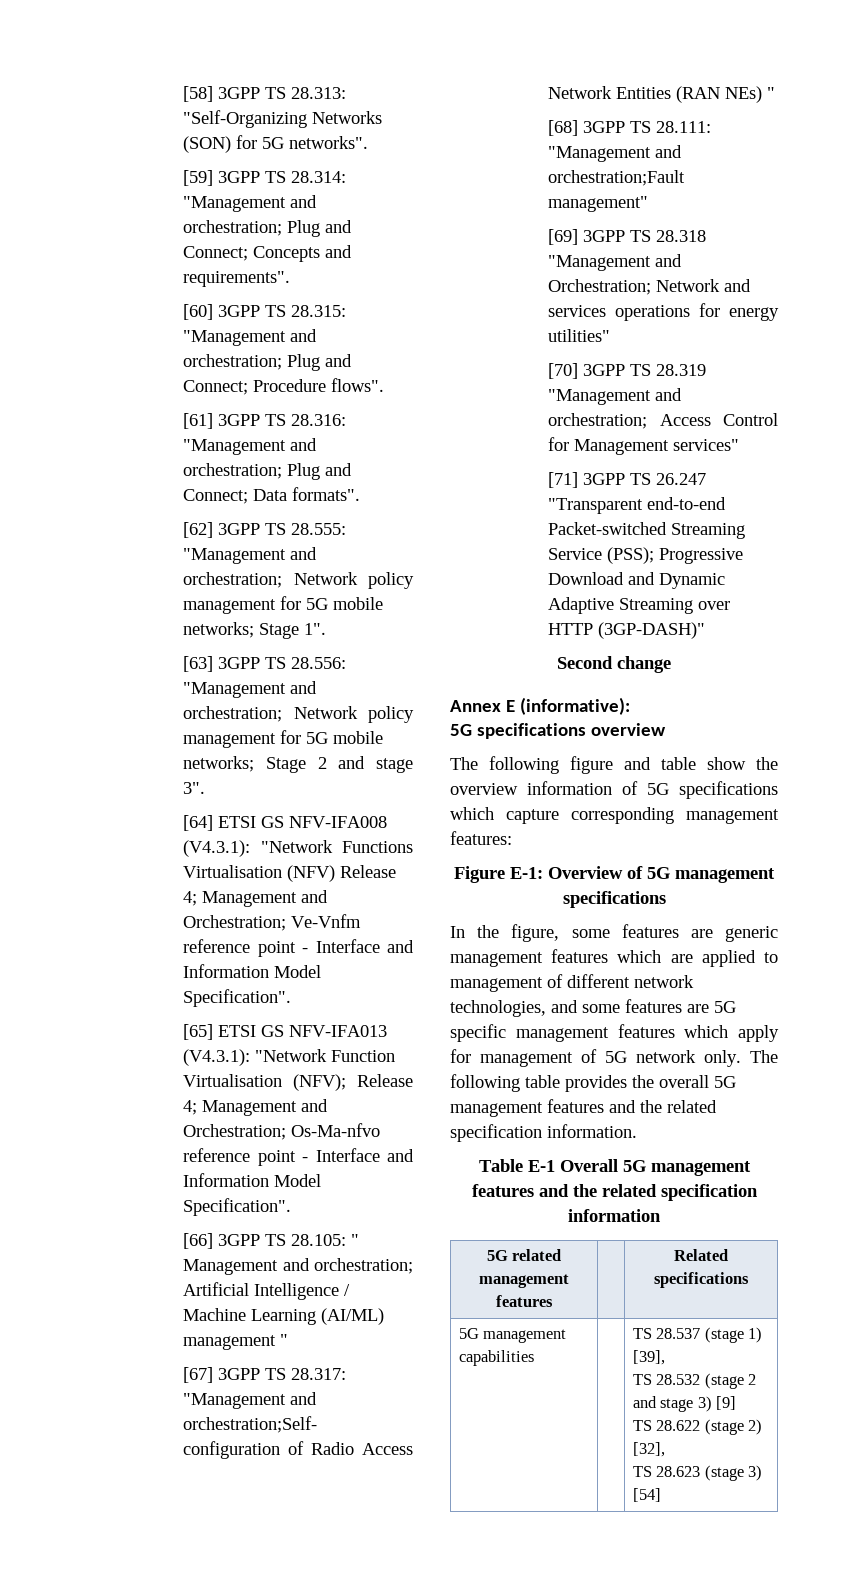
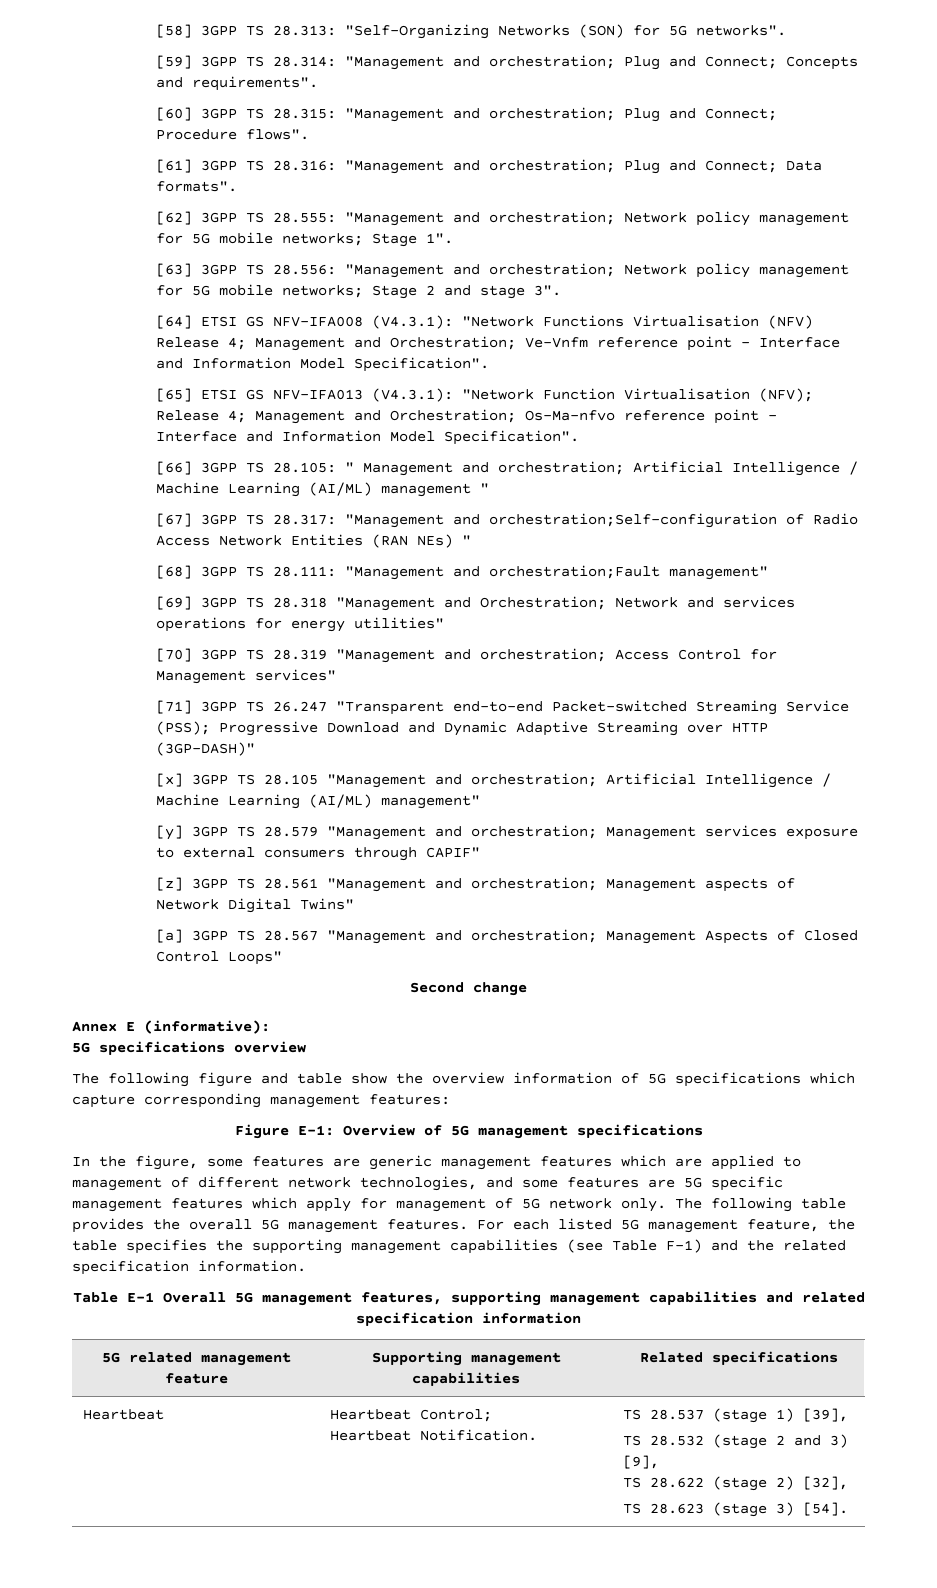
+ [x] 3GPP TS 28.105 "Management and orchestration; Artificial Intelligence / Machine Learning (AI/ML) management"
+ [y] 3GPP TS 28.579 "Management and orchestration; Management services exposure to external consumers through CAPIF"
+ [z] 3GPP TS 28.561 "Management and orchestration; Management aspects of Network Digital Twins"
+ [a] 3GPP TS 28.567 "Management and orchestration; Management Aspects of Closed Control Loops"
- The following table provides the overall 5G management features and the related specification information.
+ The following table provides the overall 5G management features. For each listed 5G management feature, the table specifies the supporting management capabilities (see Table F-1) and the related specification information.
- Table E-1 Overall 5G management features and the related specification information
+ Table E-1 Overall 5G management features, supporting management capabilities and related specification information
- 5G related management features | | Related specifications
- 5G management capabilities | | TS 28.537 (stage 1) [39],
- TS 28.532 (stage 2 and stage 3) [9]
+ 5G related management feature | Supporting management capabilities | Related specifications
+ Heartbeat | Heartbeat Control;
+ Heartbeat Notification. | TS 28.537 (stage 1) [39],
+ TS 28.532 (stage 2 and 3) [9],
  TS 28.622 (stage 2) [32],
- TS 28.623 (stage 3) [54]
+ TS 28.623 (stage 3) [54].

